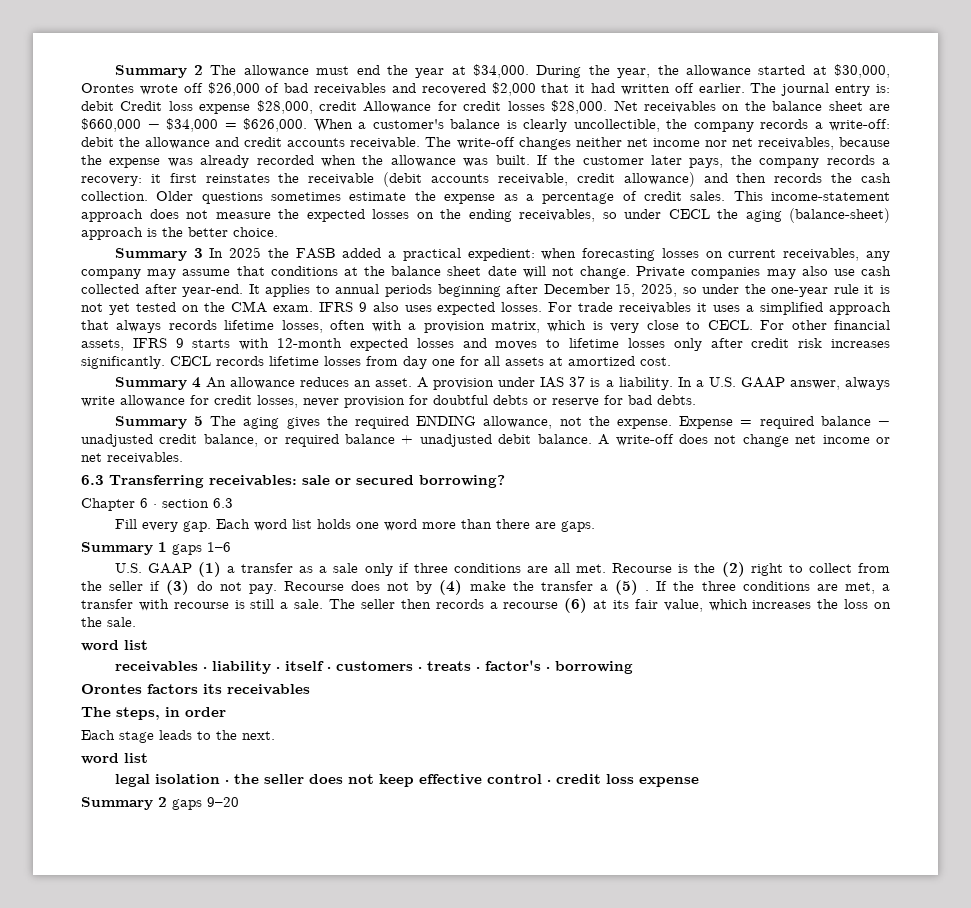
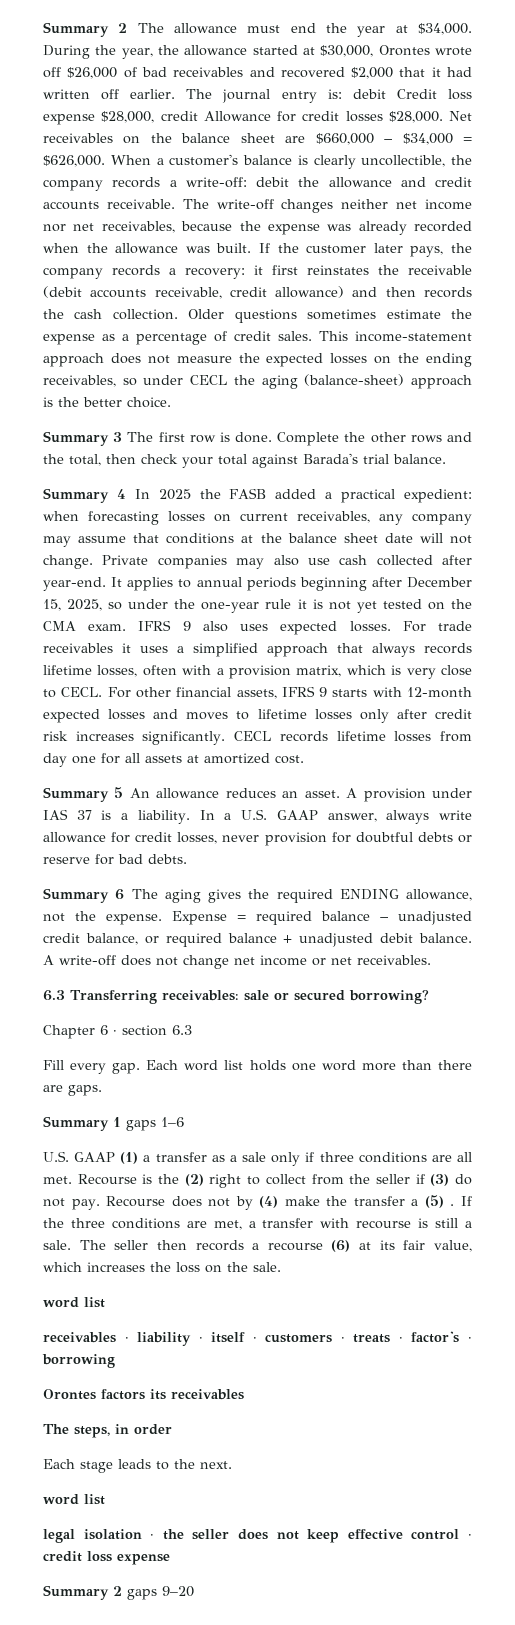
- Summary 3 In 2025 the FASB added a practical expedient: when forecasting losses on current receivables, any company may assume that conditions at the balance sheet date will not change.
+ Summary 3 The first row is done. Complete the other rows and the total, then check your total against Barada's trial balance.
+ Summary 4 In 2025 the FASB added a practical expedient: when forecasting losses on current receivables, any company may assume that conditions at the balance sheet date will not change.
- Summary 4 An allowance reduces an asset.
+ Summary 5 An allowance reduces an asset.
- Summary 5 The aging gives the required ENDING allowance, not the expense.
+ Summary 6 The aging gives the required ENDING allowance, not the expense.

